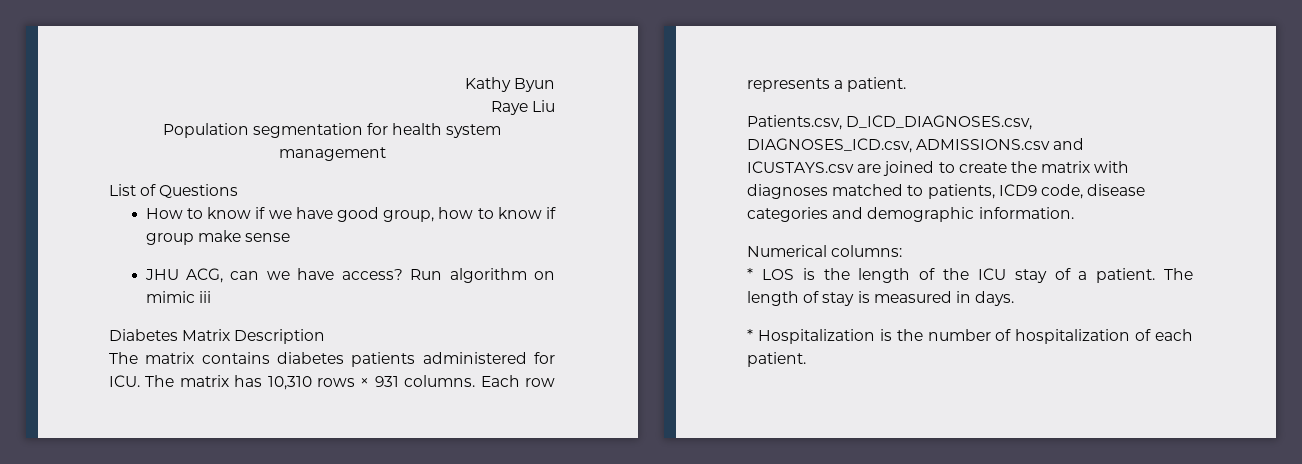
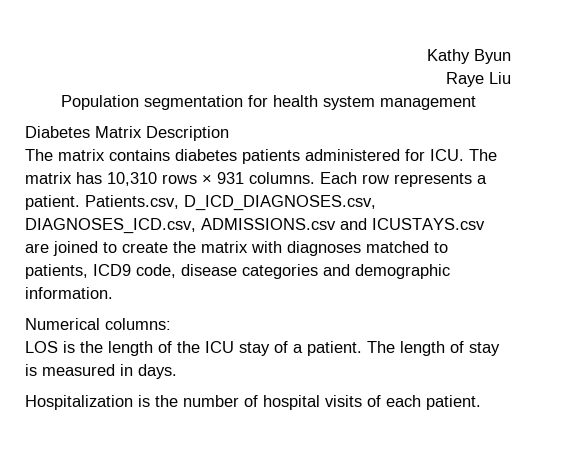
- List of Questions
- How to know if we have good group, how to know if group make sense
- JHU ACG, can we have access? Run algorithm on mimic iii
- Each row represents a patient.
- Patients.csv, D_ICD_DIAGNOSES.csv, DIAGNOSES_ICD.csv, ADMISSIONS.csv and ICUSTAYS.csv are joined to create the matrix with diagnoses matched to patients, ICD9 code, disease categories and demographic information.
+ Each row represents a patient. Patients.csv, D_ICD_DIAGNOSES.csv, DIAGNOSES_ICD.csv, ADMISSIONS.csv and ICUSTAYS.csv are joined to create the matrix with diagnoses matched to patients, ICD9 code, disease categories and demographic information.
- * LOS is the length of the ICU stay of a patient.
+ LOS is the length of the ICU stay of a patient.
- * Hospitalization is the number of hospitalization of each patient.
+ Hospitalization is the number of hospital visits of each patient.

